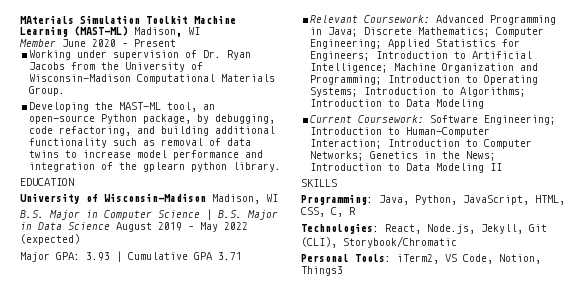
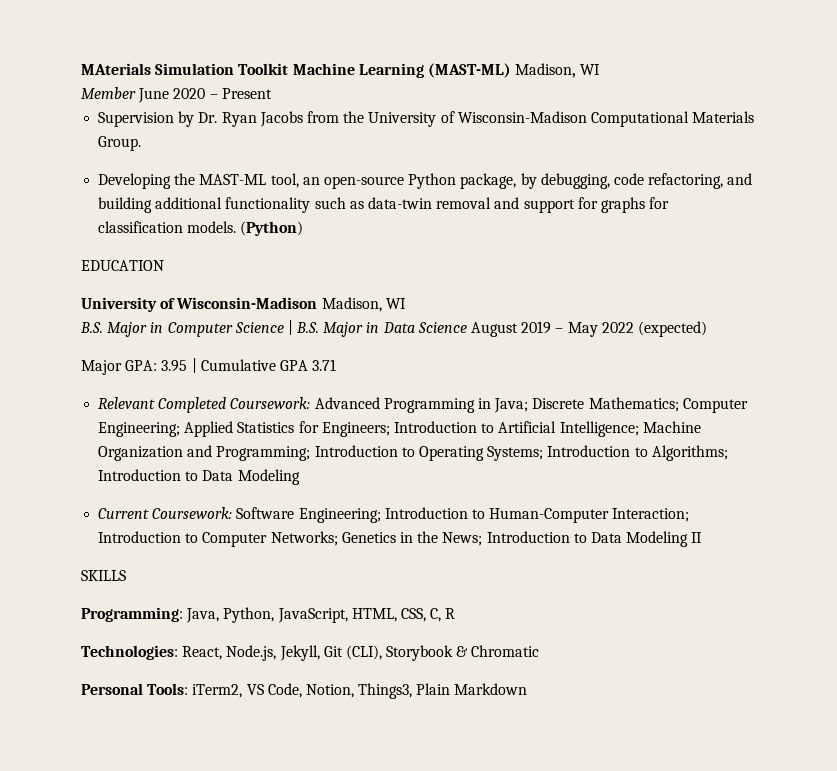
- Working under supervision of Dr. Ryan Jacobs from the University of Wisconsin-Madison Computational Materials Group.
+ Supervision by Dr. Ryan Jacobs from the University of Wisconsin-Madison Computational Materials Group.
- Developing the MAST-ML tool, an open-source Python package, by debugging, code refactoring, and building additional functionality such as removal of data twins to increase model performance and integration of the gplearn python library.
+ Developing the MAST-ML tool, an open-source Python package, by debugging, code refactoring, and building additional functionality such as data-twin removal and support for graphs for classification models. (Python)
- Major GPA: 3.93 | Cumulative GPA 3.71
+ Major GPA: 3.95 | Cumulative GPA 3.71
- Relevant Coursework: Advanced Programming in Java; Discrete Mathematics; Computer Engineering; Applied Statistics for Engineers; Introduction to Artificial Intelligence; Machine Organization and Programming; Introduction to Operating Systems; Introduction to Algorithms; Introduction to Data Modeling
+ Relevant Completed Coursework: Advanced Programming in Java; Discrete Mathematics; Computer Engineering; Applied Statistics for Engineers; Introduction to Artificial Intelligence; Machine Organization and Programming; Introduction to Operating Systems; Introduction to Algorithms; Introduction to Data Modeling
- Technologies: React, Node.js, Jekyll, Git (CLI), Storybook/Chromatic
+ Technologies: React, Node.js, Jekyll, Git (CLI), Storybook & Chromatic
- Personal Tools: iTerm2, VS Code, Notion, Things3
+ Personal Tools: iTerm2, VS Code, Notion, Things3, Plain Markdown

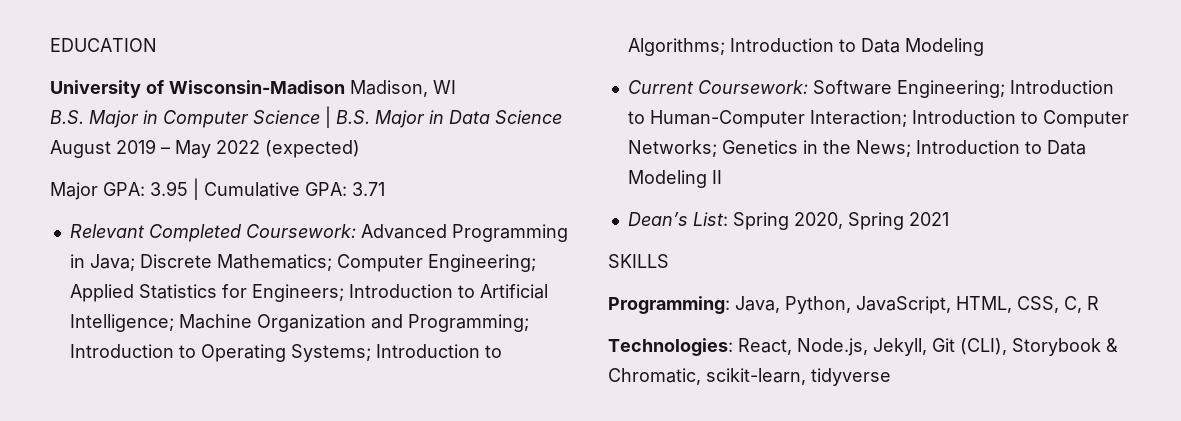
- MAterials Simulation Toolkit Machine Learning (MAST-ML) Madison, WI
- Member June 2020 – Present
- Supervision by Dr. Ryan Jacobs from the University of Wisconsin-Madison Computational Materials Group.
- Developing the MAST-ML tool, an open-source Python package, by debugging, code refactoring, and building additional functionality such as data-twin removal and support for graphs for classification models. (Python)
- Major GPA: 3.95 | Cumulative GPA 3.71
+ Major GPA: 3.95 | Cumulative GPA: 3.71
+ Dean’s List: Spring 2020, Spring 2021
- Technologies: React, Node.js, Jekyll, Git (CLI), Storybook & Chromatic
- Personal Tools: iTerm2, VS Code, Notion, Things3, Plain Markdown
+ Technologies: React, Node.js, Jekyll, Git (CLI), Storybook & Chromatic, scikit-learn, tidyverse

